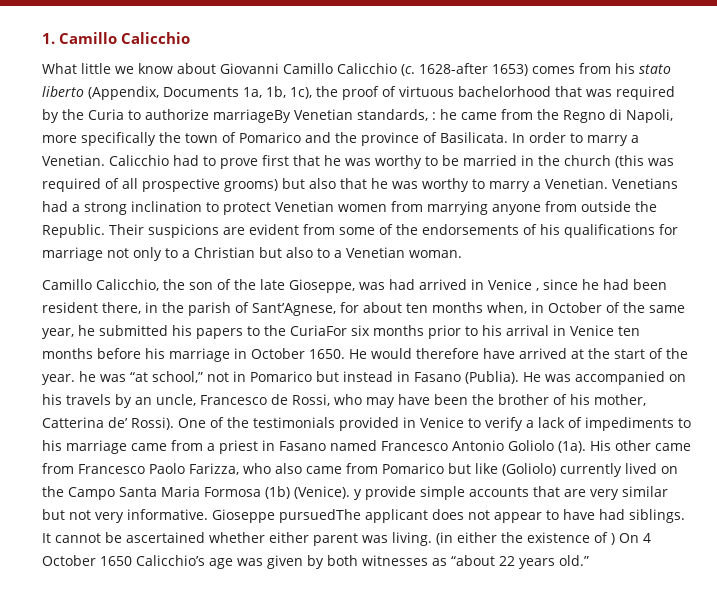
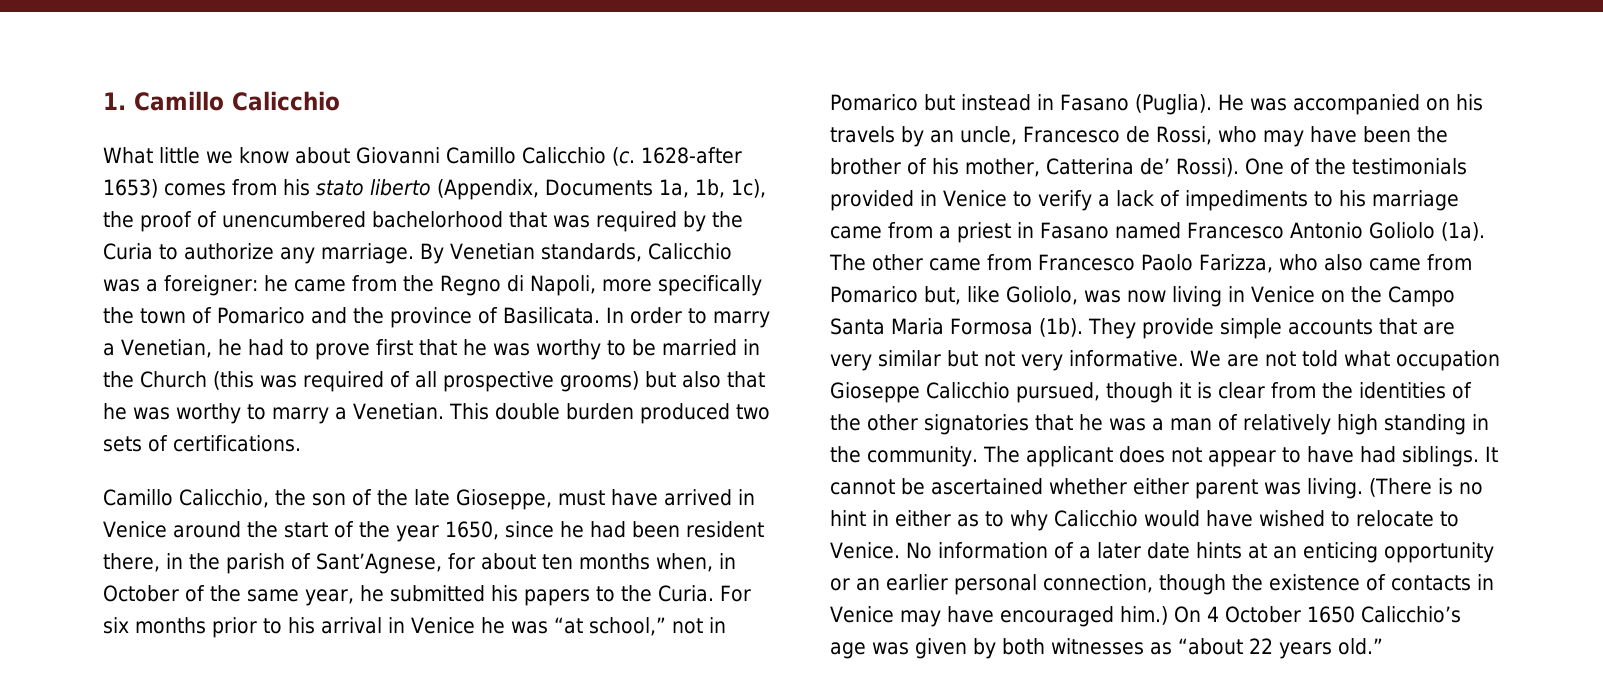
- 1628-after 1653) comes from his stato liberto (Appendix, Documents 1a, 1b, 1c), the proof of virtuous bachelorhood that was required by the Curia to authorize marriageBy Venetian standards, : he came from the Regno di Napoli, more specifically the town of Pomarico and the province of Basilicata.
+ 1628-after 1653) comes from his stato liberto (Appendix, Documents 1a, 1b, 1c), the proof of unencumbered bachelorhood that was required by the Curia to authorize any marriage. By Venetian standards, Calicchio was a foreigner: he came from the Regno di Napoli, more specifically the town of Pomarico and the province of Basilicata.
- In order to marry a Venetian. Calicchio had to prove first that he was worthy to be married in the church (this was required of all prospective grooms) but also that he was worthy to marry a Venetian.
+ In order to marry a Venetian, he had to prove first that he was worthy to be married in the Church (this was required of all prospective grooms) but also that he was worthy to marry a Venetian.
- Venetians had a strong inclination to protect Venetian women from marrying anyone from outside the Republic. Their suspicions are evident from some of the endorsements of his qualifications for marriage not only to a Christian but also to a Venetian woman.
+ This double burden produced two sets of certifications.
- Camillo Calicchio, the son of the late Gioseppe, was had arrived in Venice , since he had been resident there, in the parish of Sant’Agnese, for about ten months when, in October of the same year, he submitted his papers to the CuriaFor six months prior to his arrival in Venice ten months before his marriage in October 1650. He would therefore have arrived at the start of the year. he was “at school,” not in Pomarico but instead in Fasano (Publia).
+ Camillo Calicchio, the son of the late Gioseppe, must have arrived in Venice around the start of the year 1650, since he had been resident there, in the parish of Sant’Agnese, for about ten months when, in October of the same year, he submitted his papers to the Curia. For six months prior to his arrival in Venice he was “at school,” not in Pomarico but instead in Fasano (Puglia).
- His other came from Francesco Paolo Farizza, who also came from Pomarico but like (Goliolo) currently lived on the Campo Santa Maria Formosa (1b) (Venice). y provide simple accounts that are very similar but not very informative.
+ The other came from Francesco Paolo Farizza, who also came from Pomarico but, like Goliolo, was now living in Venice on the Campo Santa Maria Formosa (1b). They provide simple accounts that are very similar but not very informative.
- Gioseppe pursuedThe applicant does not appear to have had siblings.
+ We are not told what occupation Gioseppe Calicchio pursued, though it is clear from the identities of the other signatories that he was a man of relatively high standing in the community. The applicant does not appear to have had siblings.
- (in either the existence of ) On 4 October 1650 Calicchio’s age was given by both witnesses as “about 22 years old.”
+ (There is no hint in either as to why Calicchio would have wished to relocate to Venice. No information of a later date hints at an enticing opportunity or an earlier personal connection, though the existence of contacts in Venice may have encouraged him.) On 4 October 1650 Calicchio’s age was given by both witnesses as “about 22 years old.”

